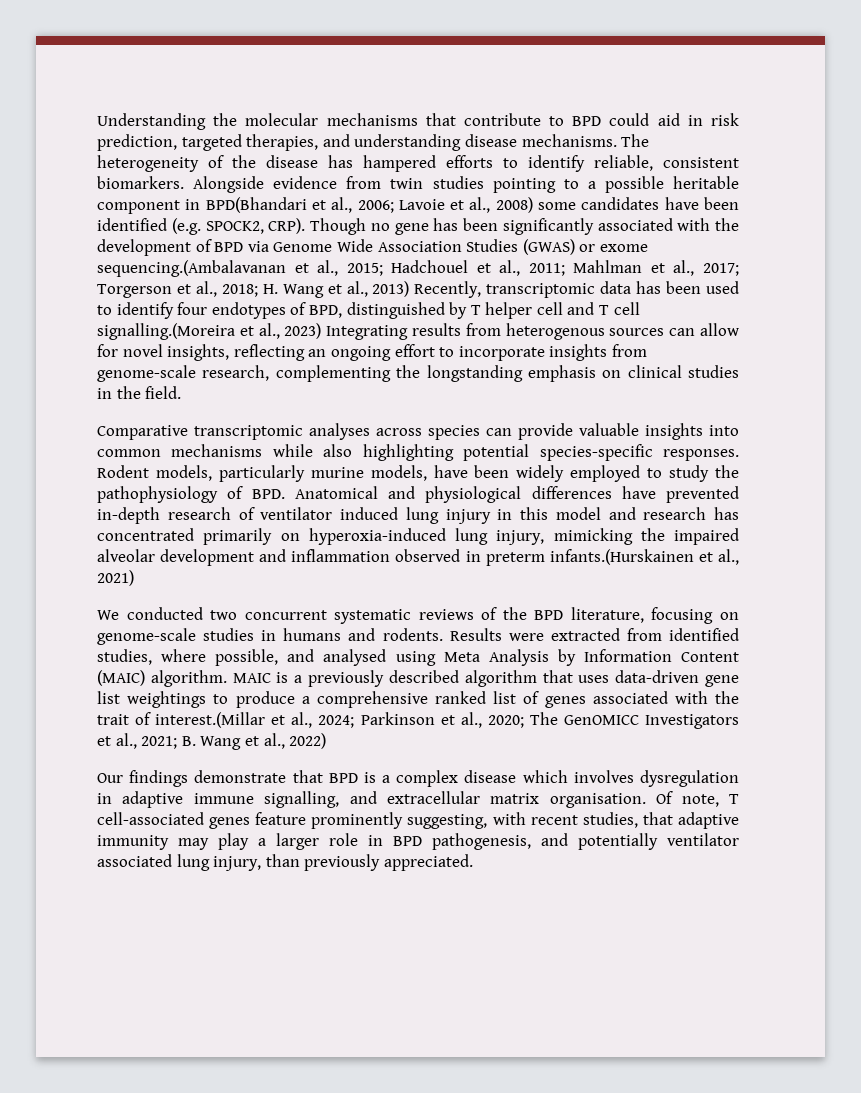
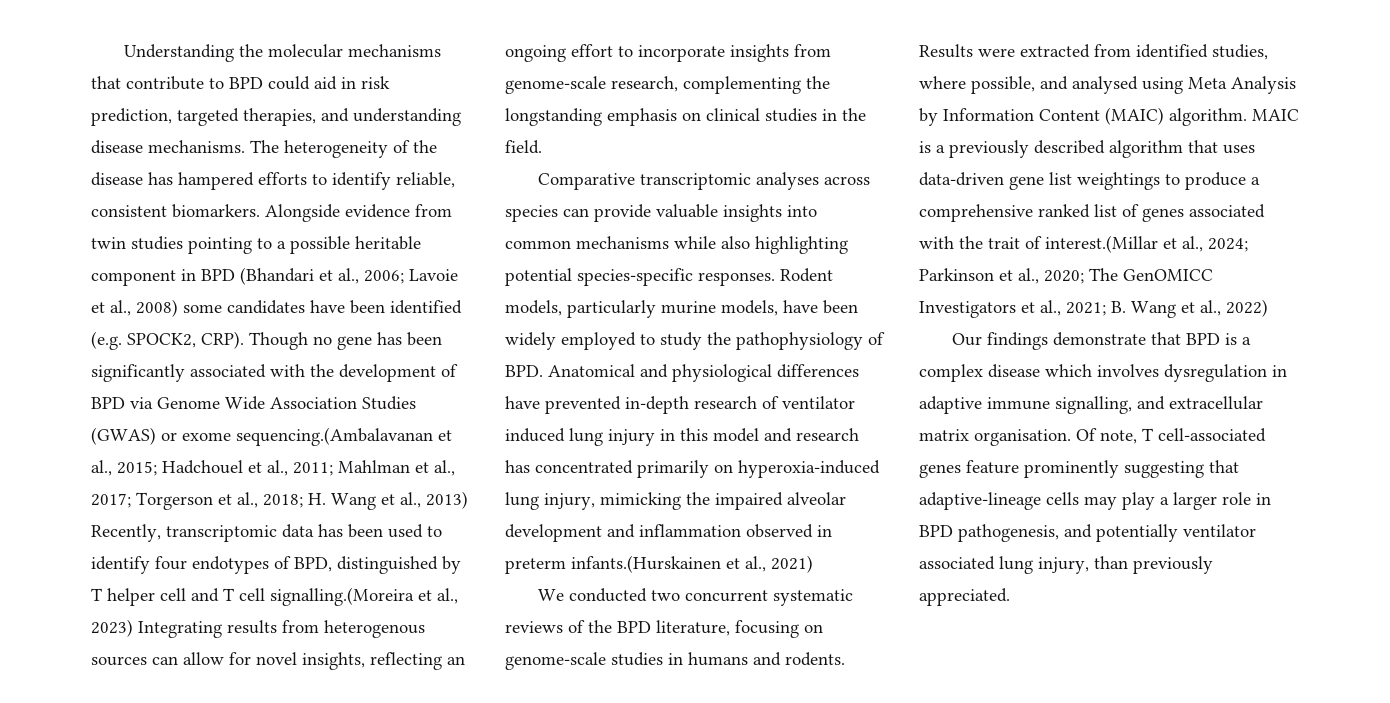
- Alongside evidence from twin studies pointing to a possible heritable component in BPD(Bhandari et al., 2006; Lavoie et al., 2008) some candidates have been identified (e.g. SPOCK2, CRP).
+ Alongside evidence from twin studies pointing to a possible heritable component in BPD (Bhandari et al., 2006; Lavoie et al., 2008) some candidates have been identified (e.g. SPOCK2, CRP).
- Of note, T cell-associated genes feature prominently suggesting, with recent studies, that adaptive immunity may play a larger role in BPD pathogenesis, and potentially ventilator associated lung injury, than previously appreciated.
+ Of note, T cell-associated genes feature prominently suggesting that adaptive-lineage cells may play a larger role in BPD pathogenesis, and potentially ventilator associated lung injury, than previously appreciated.

